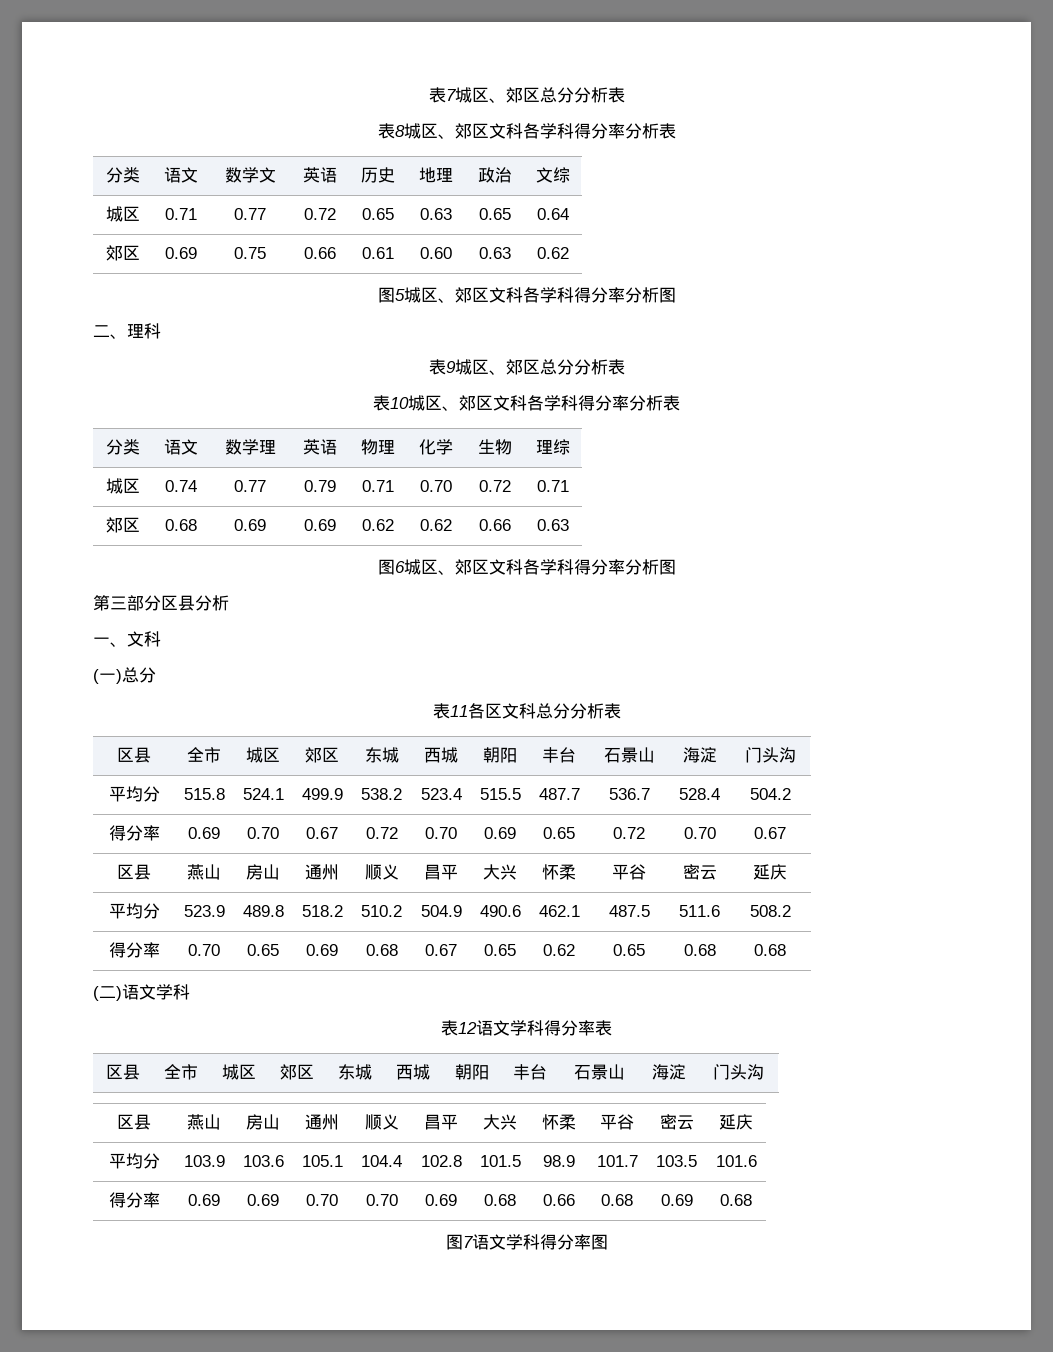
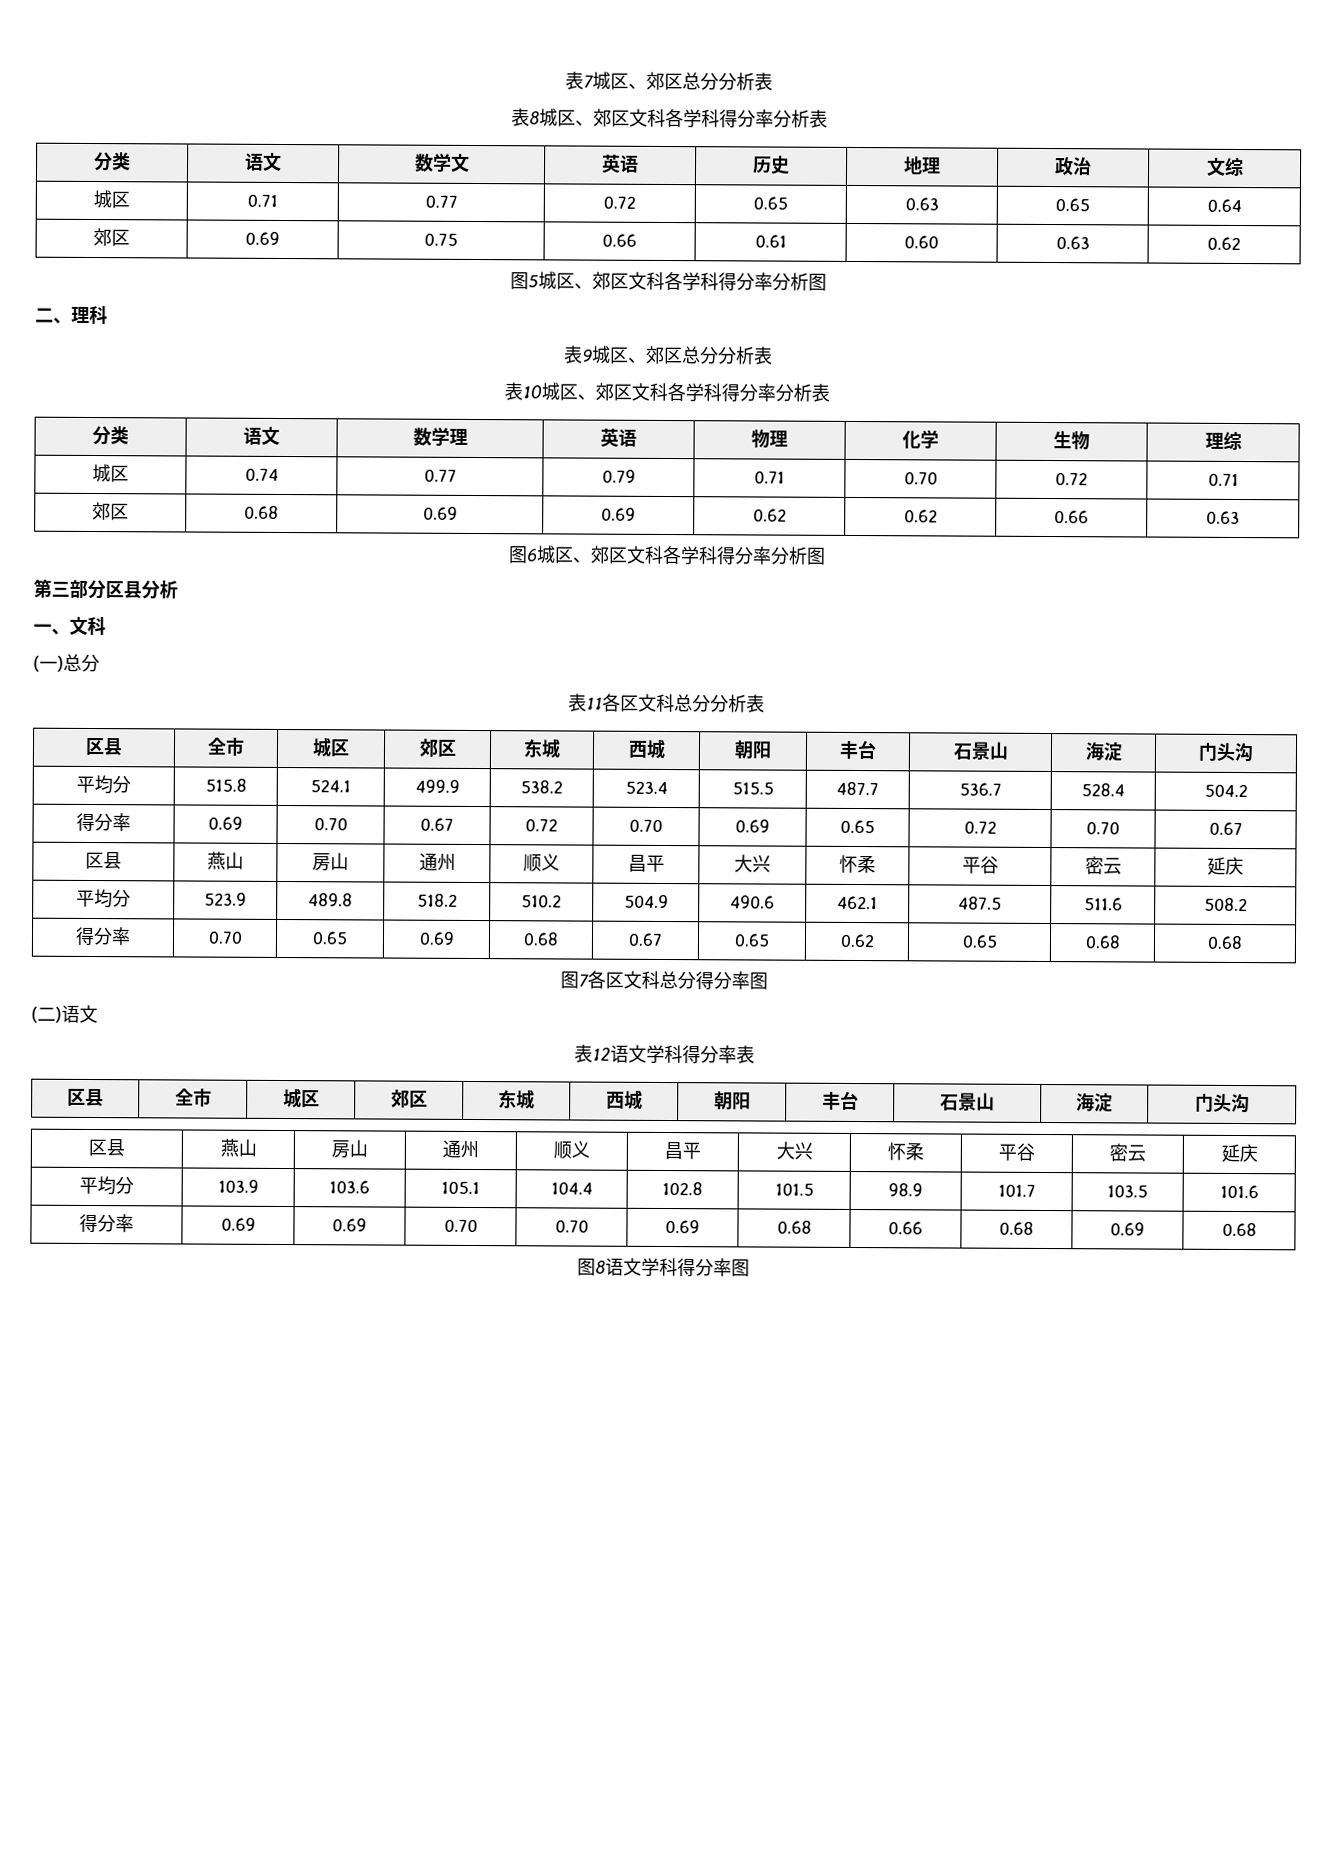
+ 图7各区文科总分得分率图
- (二)语文学科
+ (二)语文
- 图7语文学科得分率图
+ 图8语文学科得分率图

